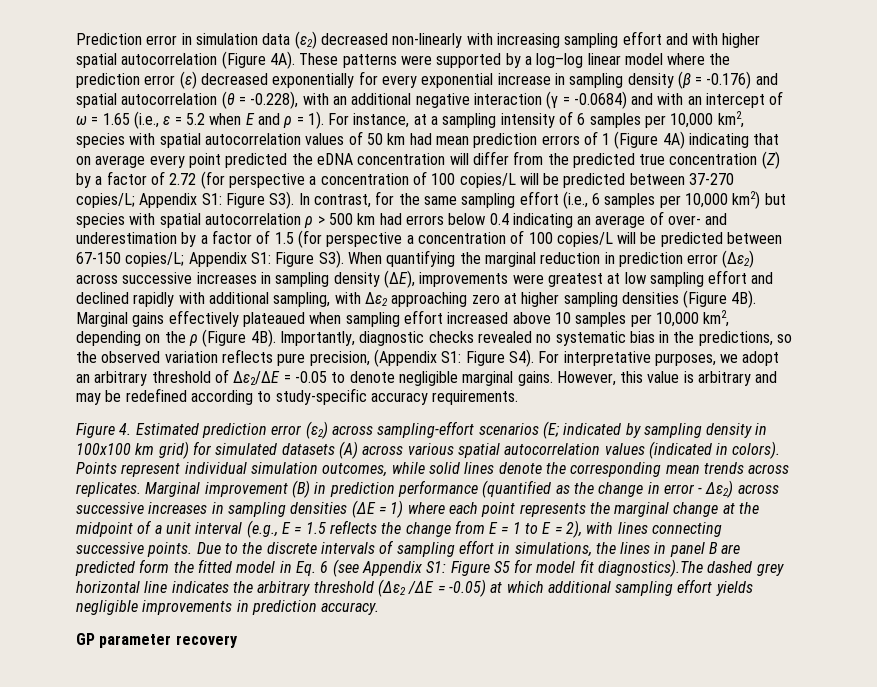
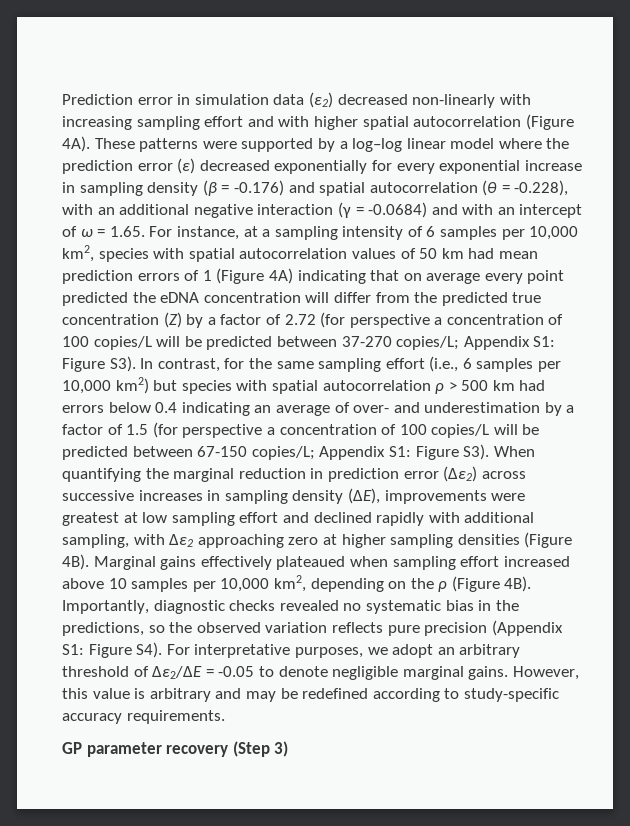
- These patterns were supported by a log–log linear model where the prediction error (ε) decreased exponentially for every exponential increase in sampling density (β = -0.176) and spatial autocorrelation (θ = -0.228), with an additional negative interaction (γ = -0.0684) and with an intercept of ω = 1.65 (i.e., ε = 5.2 when E and ρ = 1). For instance, at a sampling intensity of 6 samples per 10,000 km2, species with spatial autocorrelation values of 50 km had mean prediction errors of 1 (Figure 4A) indicating that on average every point predicted the eDNA concentration will differ from the predicted true concentration (Z) by a factor of 2.72 (for perspective a concentration of 100 copies/L will be predicted between 37-270 copies/L;
+ These patterns were supported by a log–log linear model where the prediction error (ε) decreased exponentially for every exponential increase in sampling density (β = -0.176) and spatial autocorrelation (θ = -0.228), with an additional negative interaction (γ = -0.0684) and with an intercept of ω = 1.65. For instance, at a sampling intensity of 6 samples per 10,000 km2, species with spatial autocorrelation values of 50 km had mean prediction errors of 1 (Figure 4A) indicating that on average every point predicted the eDNA concentration will differ from the predicted true concentration (Z) by a factor of 2.72 (for perspective a concentration of 100 copies/L will be predicted between 37-270 copies/L;
- Importantly, diagnostic checks revealed no systematic bias in the predictions, so the observed variation reflects pure precision, (Appendix S1: Figure S4). For interpretative purposes, we adopt an arbitrary threshold of Δε2/ΔE = -0.05 to denote negligible marginal gains.
+ Importantly, diagnostic checks revealed no systematic bias in the predictions, so the observed variation reflects pure precision (Appendix S1: Figure S4). For interpretative purposes, we adopt an arbitrary threshold of Δε2/ΔE = -0.05 to denote negligible marginal gains.
- Figure 4. Estimated prediction error (ε2) across sampling-effort scenarios (E; indicated by sampling density in 100x100 km grid) for simulated datasets (A) across various spatial autocorrelation values (indicated in colors). Points represent individual simulation outcomes, while solid lines denote the corresponding mean trends across replicates. Marginal improvement (B) in prediction performance (quantified as the change in error - Δε2) across successive increases in sampling densities (ΔE = 1) where each point represents the marginal change at the midpoint of a unit interval (e.g., E = 1.5 reflects the change from E = 1 to E = 2), with lines connecting successive points. Due to the discrete intervals of sampling effort in simulations, the lines in panel B are predicted form the fitted model in Eq. 6 (see Appendix S1: Figure S5 for model fit diagnostics).The dashed grey horizontal line indicates the arbitrary threshold (Δε2 /ΔE = -0.05) at which additional sampling effort yields negligible improvements in prediction accuracy.
- GP parameter recovery
+ GP parameter recovery (Step 3)

